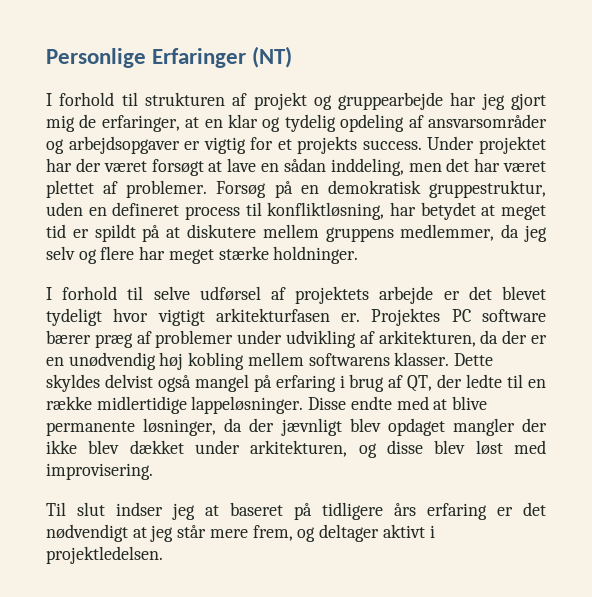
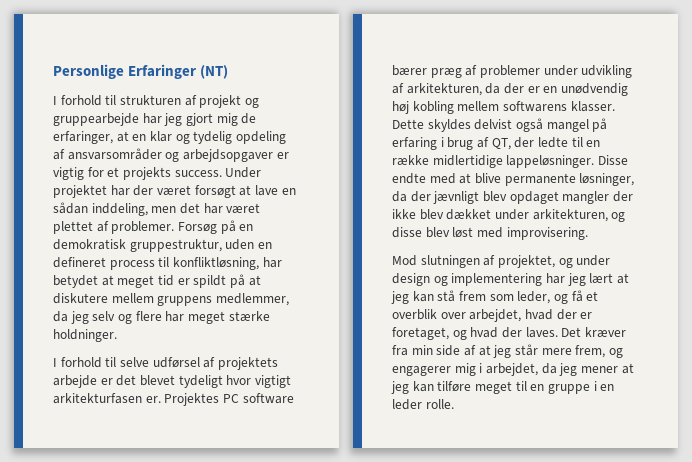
- Til slut indser jeg at baseret på tidligere års erfaring er det nødvendigt at jeg står mere frem, og deltager aktivt i projektledelsen.
+ Mod slutningen af projektet, og under design og implementering har jeg lært at jeg kan stå frem som leder, og få et overblik over arbejdet, hvad der er foretaget, og hvad der laves. Det kræver fra min side af at jeg står mere frem, og engagerer mig i arbejdet, da jeg mener at jeg kan tilføre meget til en gruppe i en leder rolle.

